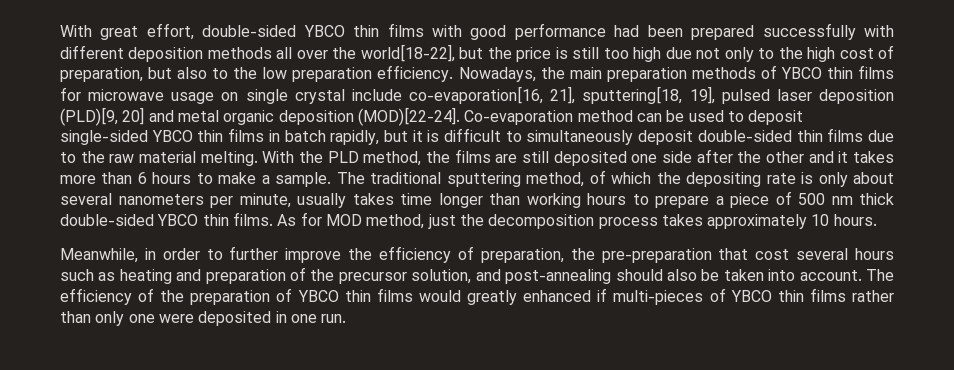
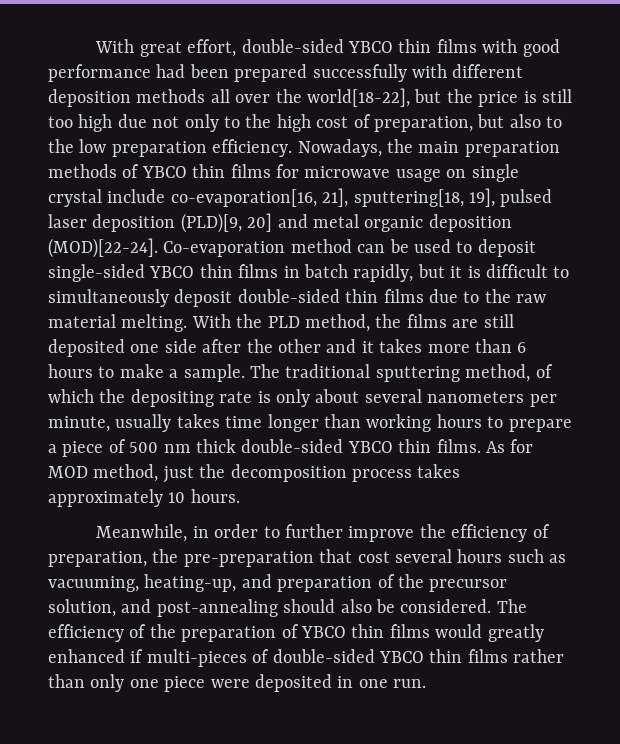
- Meanwhile, in order to further improve the efficiency of preparation, the pre-preparation that cost several hours such as heating and preparation of the precursor solution, and post-annealing should also be taken into account.
+ Meanwhile, in order to further improve the efficiency of preparation, the pre-preparation that cost several hours such as vacuuming, heating-up, and preparation of the precursor solution, and post-annealing should also be considered.
- The efficiency of the preparation of YBCO thin films would greatly enhanced if multi-pieces of YBCO thin films rather than only one were deposited in one run.
+ The efficiency of the preparation of YBCO thin films would greatly enhanced if multi-pieces of double-sided YBCO thin films rather than only one piece were deposited in one run.

